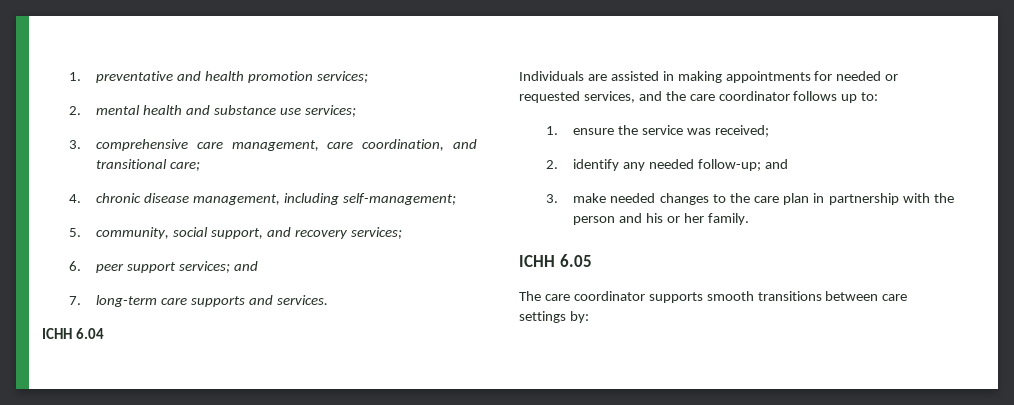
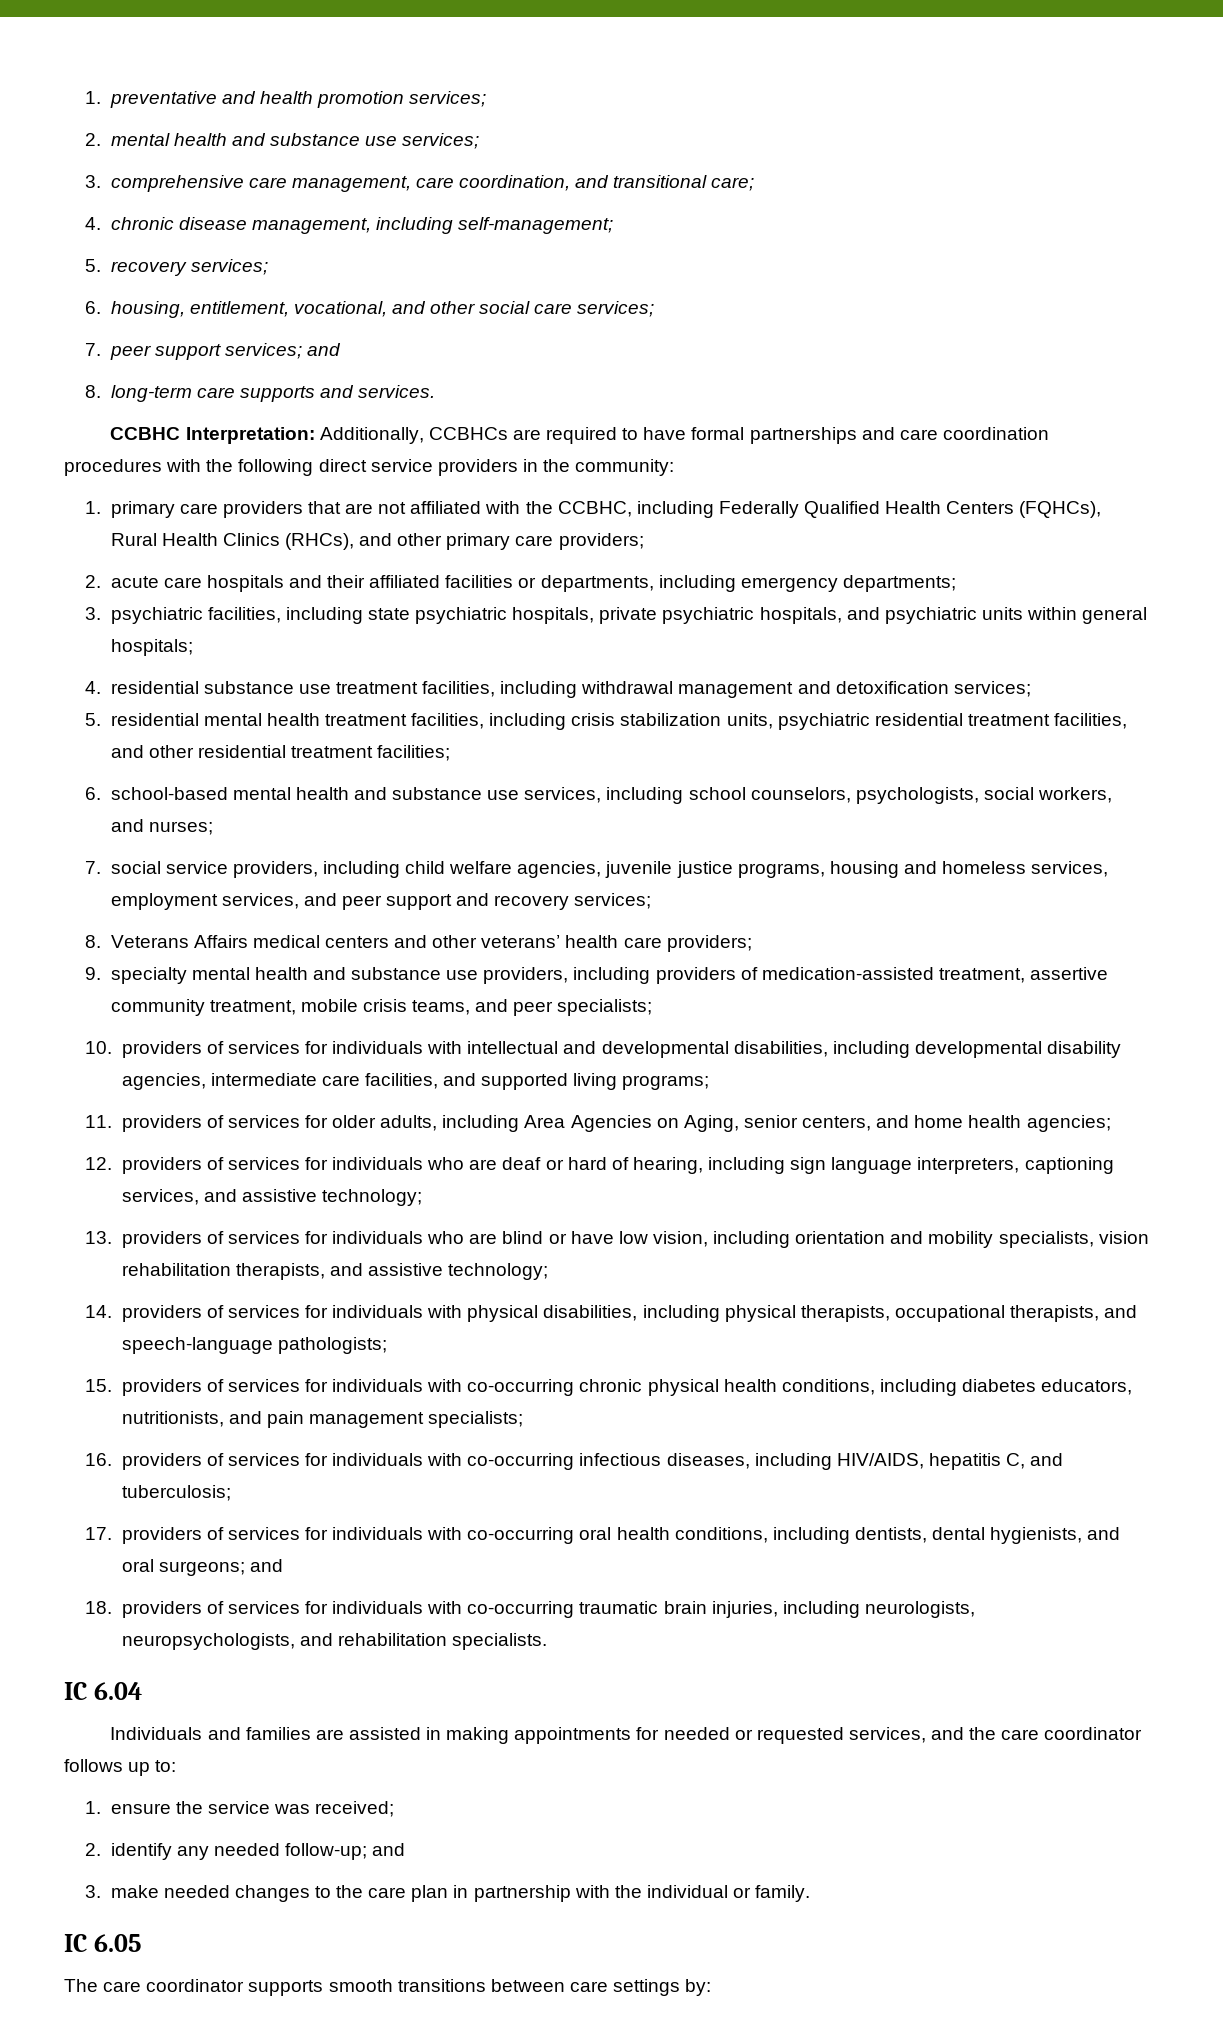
- 5. community, social support, and recovery services;
- 6. peer support services; and
+ 5. recovery services;
+ 6. housing, entitlement, vocational, and other social care services;
+ 7. peer support services; and
- 7. long-term care supports and services.
+ 8. long-term care supports and services.
- ICHH 6.04
+ CCBHC Interpretation: Additionally, CCBHCs are required to have formal partnerships and care coordination procedures with the following direct service providers in the community:
+ 1. primary care providers that are not affiliated with the CCBHC, including Federally Qualified Health Centers (FQHCs), Rural Health Clinics (RHCs), and other primary care providers;
+ 2. acute care hospitals and their affiliated facilities or departments, including emergency departments;
+ 3. psychiatric facilities, including state psychiatric hospitals, private psychiatric hospitals, and psychiatric units within general hospitals;
+ 4. residential substance use treatment facilities, including withdrawal management and detoxification services;
+ 5. residential mental health treatment facilities, including crisis stabilization units, psychiatric residential treatment facilities, and other residential treatment facilities;
+ 6. school-based mental health and substance use services, including school counselors, psychologists, social workers, and nurses;
+ 7. social service providers, including child welfare agencies, juvenile justice programs, housing and homeless services, employment services, and peer support and recovery services;
+ 8. Veterans Affairs medical centers and other veterans’ health care providers;
+ 9. specialty mental health and substance use providers, including providers of medication-assisted treatment, assertive community treatment, mobile crisis teams, and peer specialists;
+ 10. providers of services for individuals with intellectual and developmental disabilities, including developmental disability agencies, intermediate care facilities, and supported living programs;
+ 11. providers of services for older adults, including Area Agencies on Aging, senior centers, and home health agencies;
+ 12. providers of services for individuals who are deaf or hard of hearing, including sign language interpreters, captioning services, and assistive technology;
+ 13. providers of services for individuals who are blind or have low vision, including orientation and mobility specialists, vision rehabilitation therapists, and assistive technology;
+ 14. providers of services for individuals with physical disabilities, including physical therapists, occupational therapists, and speech-language pathologists;
+ 15. providers of services for individuals with co-occurring chronic physical health conditions, including diabetes educators, nutritionists, and pain management specialists;
+ 16. providers of services for individuals with co-occurring infectious diseases, including HIV/AIDS, hepatitis C, and tuberculosis;
+ 17. providers of services for individuals with co-occurring oral health conditions, including dentists, dental hygienists, and oral surgeons; and
+ 18. providers of services for individuals with co-occurring traumatic brain injuries, including neurologists, neuropsychologists, and rehabilitation specialists.
+ IC 6.04
- Individuals are assisted in making appointments for needed or requested services, and the care coordinator follows up to:
+ Individuals and families are assisted in making appointments for needed or requested services, and the care coordinator follows up to:
- 3. make needed changes to the care plan in partnership with the person and his or her family.
+ 3. make needed changes to the care plan in partnership with the individual or family.
- ICHH 6.05
+ IC 6.05

